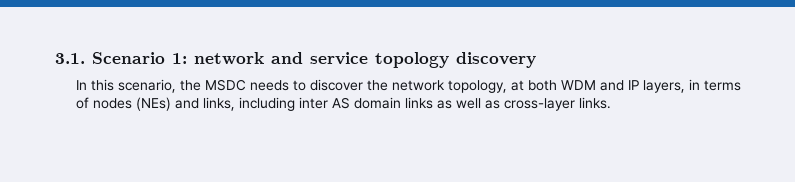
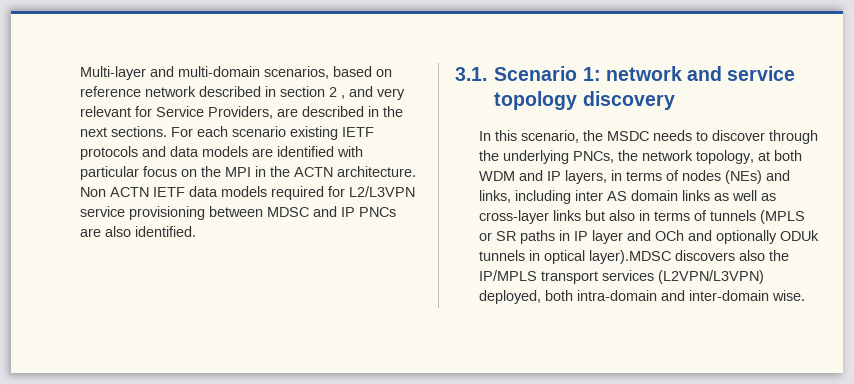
+ Multi-layer and multi-domain scenarios, based on reference network described in section 2 , and very relevant for Service Providers, are described in the next sections. For each scenario existing IETF protocols and data models are identified with particular focus on the MPI in the ACTN architecture. Non ACTN IETF data models required for L2/L3VPN service provisioning between MDSC and IP PNCs are also identified.
- In this scenario, the MSDC needs to discover the network topology, at both WDM and IP layers, in terms of nodes (NEs) and links, including inter AS domain links as well as cross-layer links.
+ In this scenario, the MSDC needs to discover through the underlying PNCs, the network topology, at both WDM and IP layers, in terms of nodes (NEs) and links, including inter AS domain links as well as cross-layer links but also in terms of tunnels (MPLS or SR paths in IP layer and OCh and optionally ODUk tunnels in optical layer).MDSC discovers also the IP/MPLS transport services (L2VPN/L3VPN) deployed, both intra-domain and inter-domain wise.

